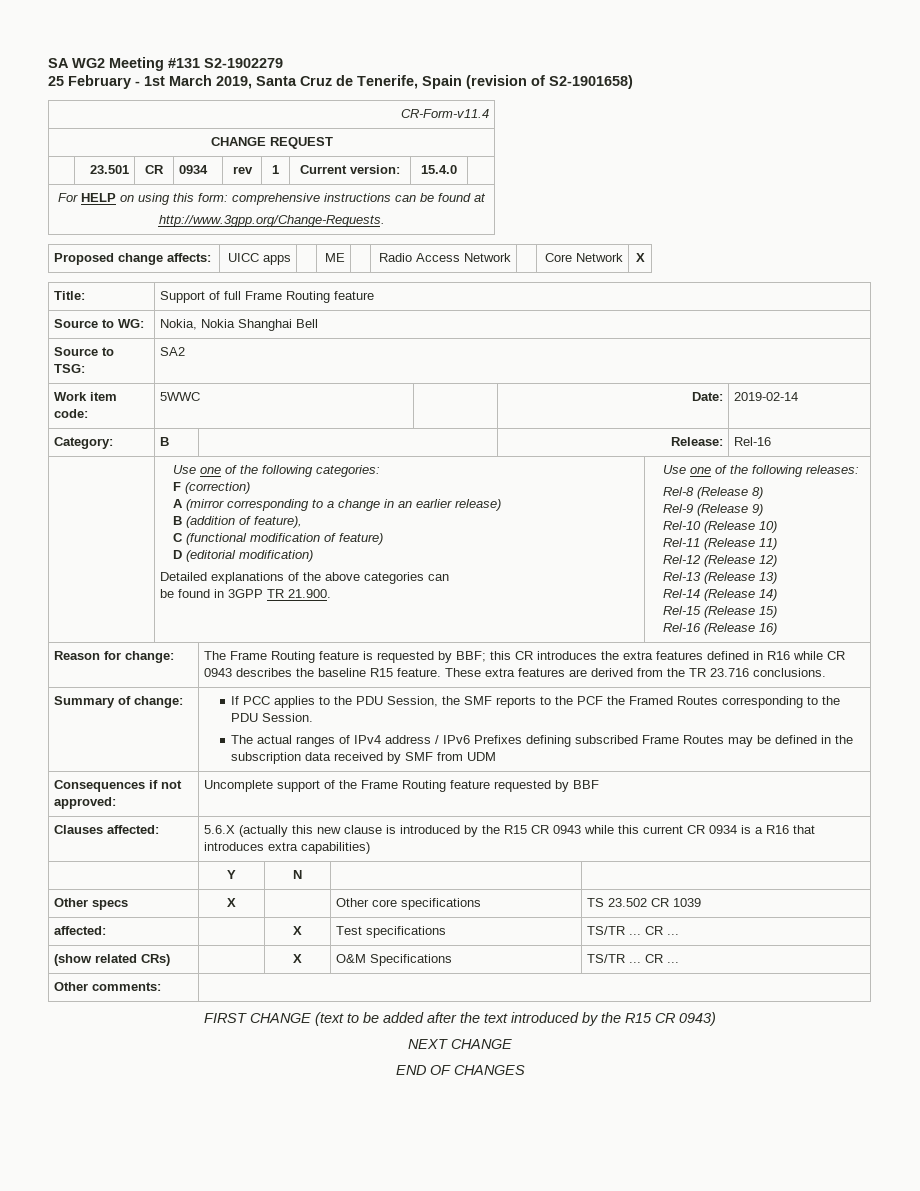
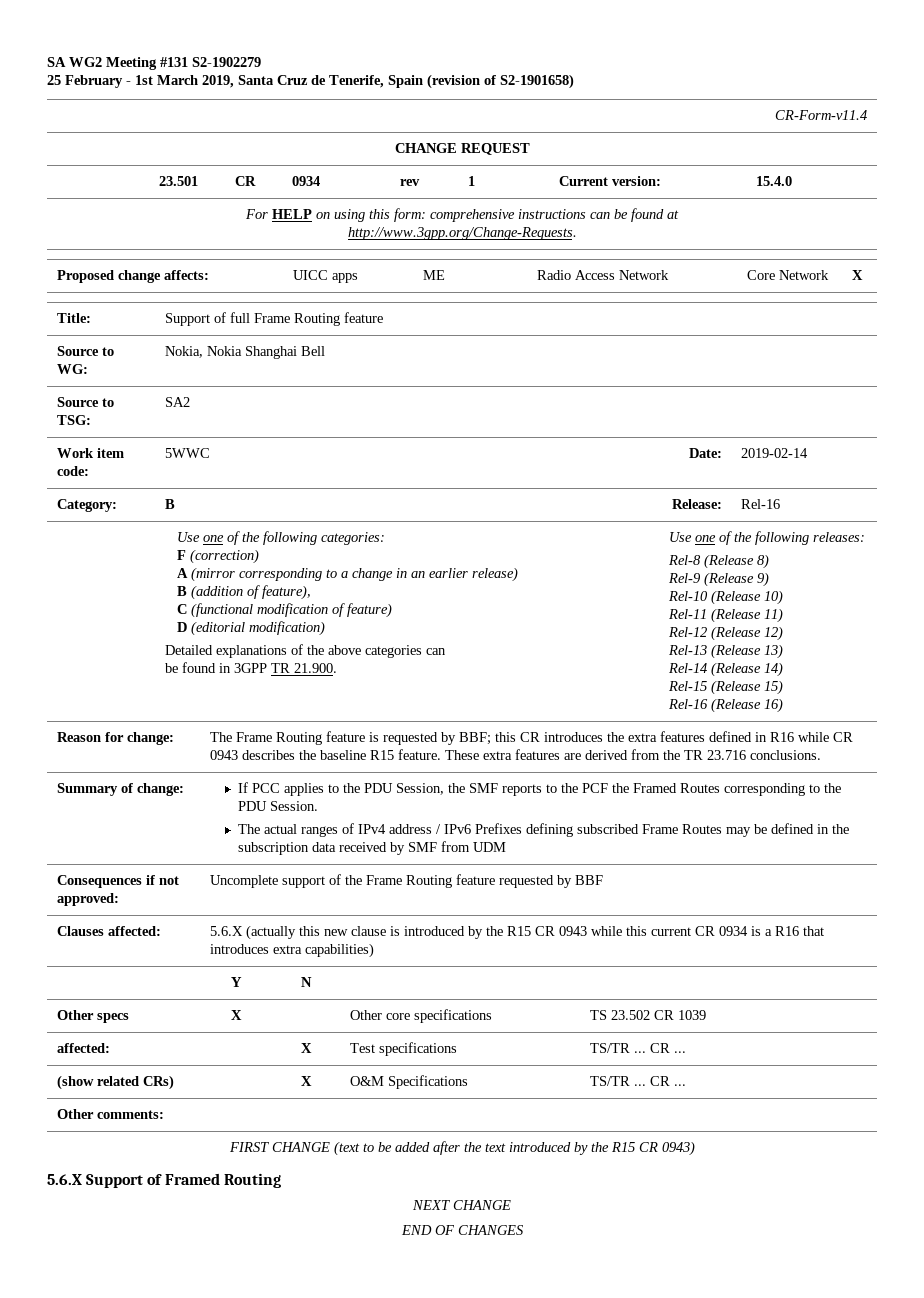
+ 5.6.X Support of Framed Routing

